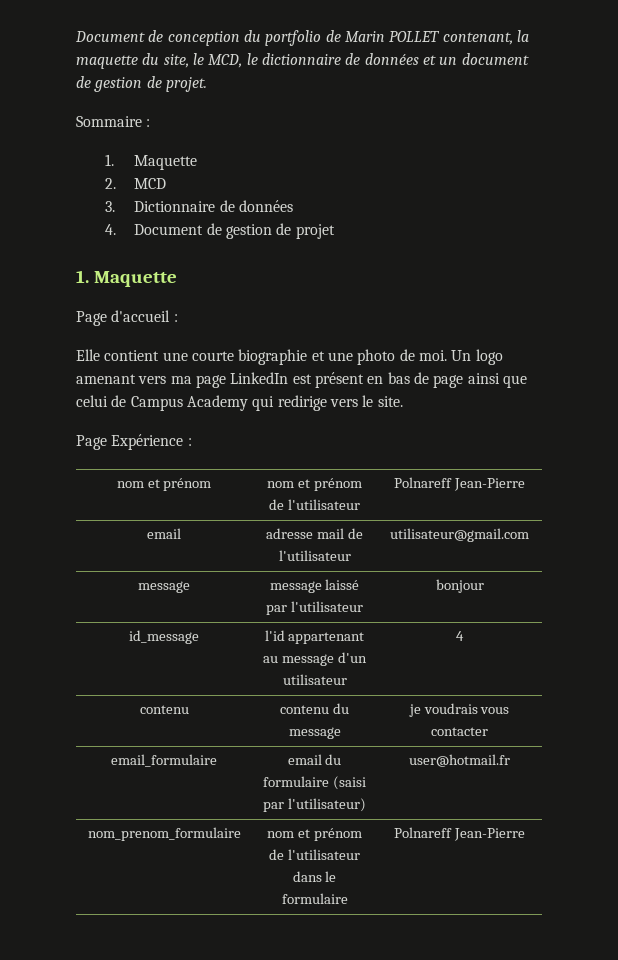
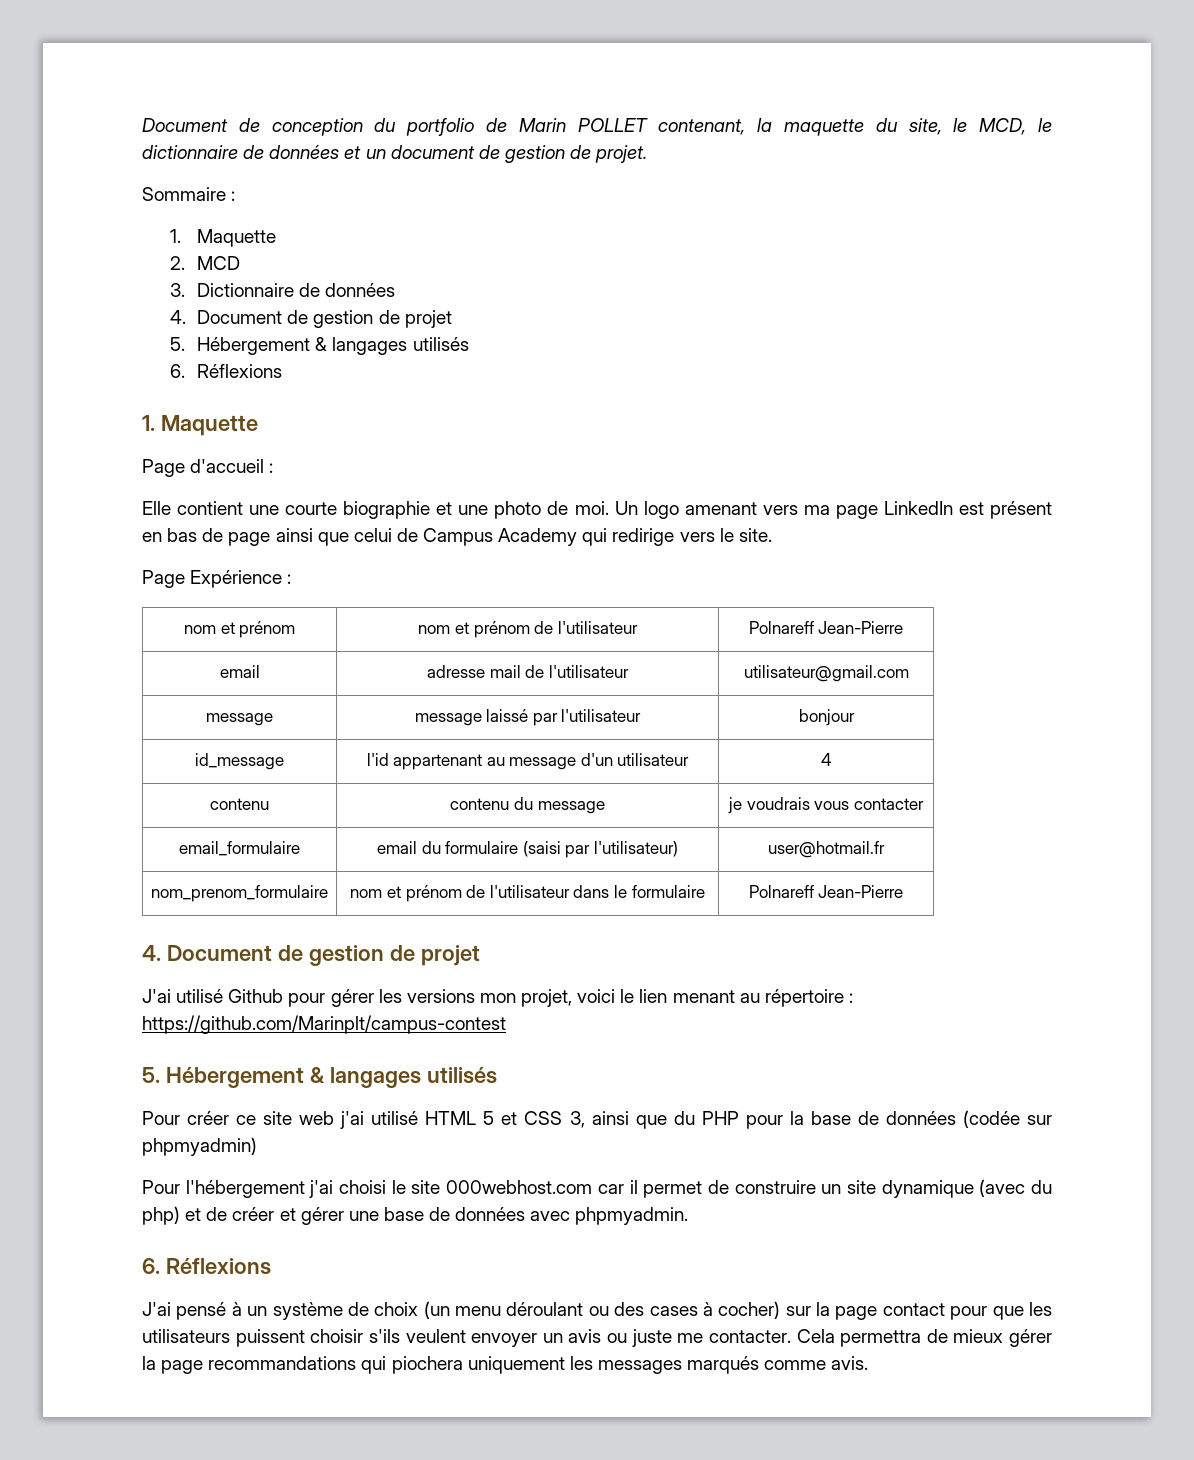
  3. Dictionnaire de données
  4. Document de gestion de projet
+ 5. Hébergement & langages utilisés
+ 6. Réflexions
  nom_prenom_formulaire | nom et prénom de l'utilisateur dans le formulaire | Polnareff Jean-Pierre
+ 4. Document de gestion de projet
+ J'ai utilisé Github pour gérer les versions mon projet, voici le lien menant au répertoire : https://github.com/Marinplt/campus-contest
+ 5. Hébergement & langages utilisés
+ Pour créer ce site web j'ai utilisé HTML 5 et CSS 3, ainsi que du PHP pour la base de données (codée sur phpmyadmin)
+ Pour l'hébergement j'ai choisi le site 000webhost.com car il permet de construire un site dynamique (avec du php) et de créer et gérer une base de données avec phpmyadmin.
+ 6. Réflexions
+ J'ai pensé à un système de choix (un menu déroulant ou des cases à cocher) sur la page contact pour que les utilisateurs puissent choisir s'ils veulent envoyer un avis ou juste me contacter. Cela permettra de mieux gérer la page recommandations qui piochera uniquement les messages marqués comme avis.

